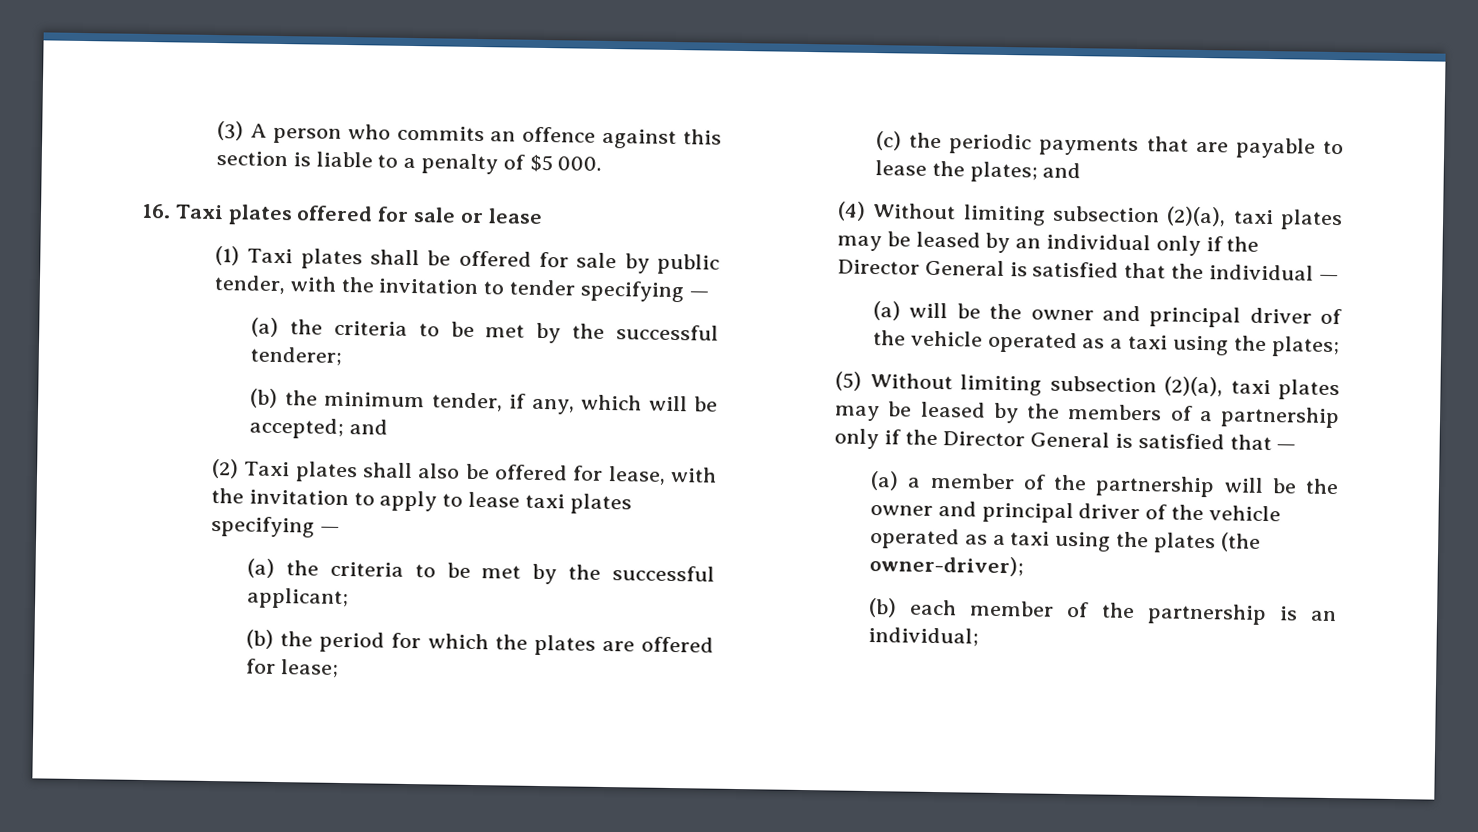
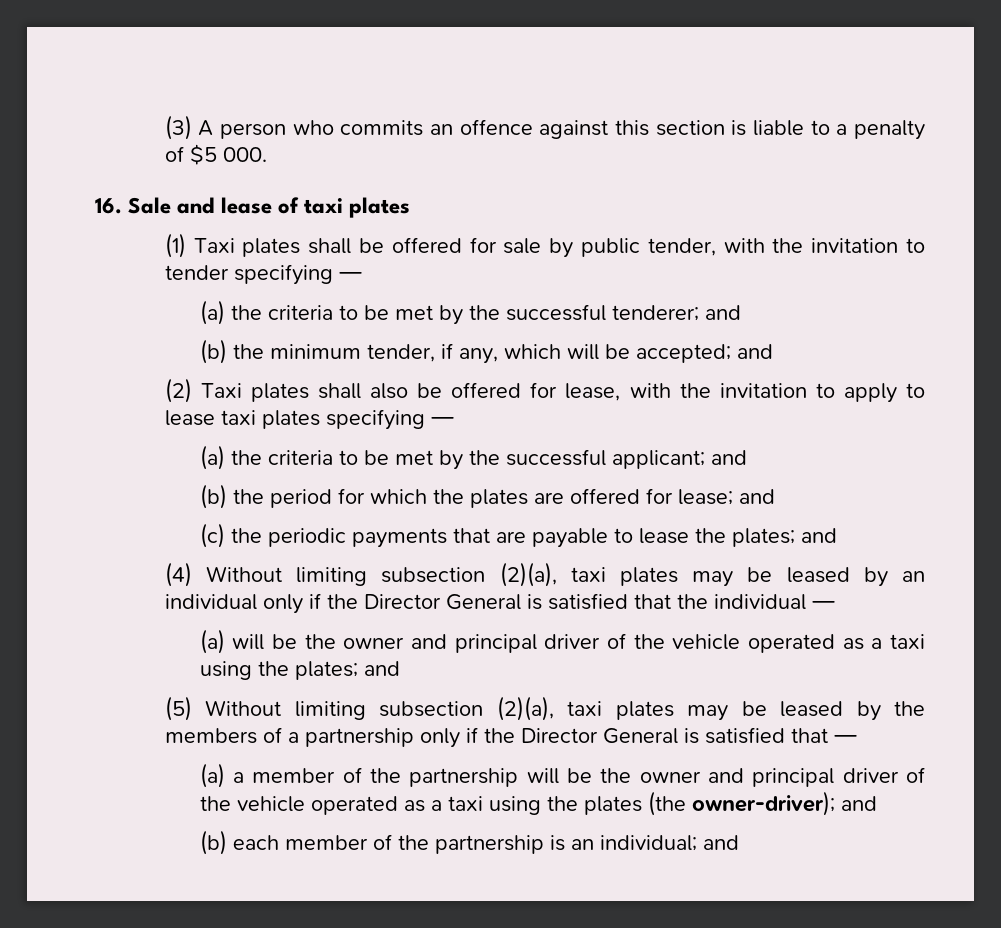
- 16. Taxi plates offered for sale or lease
+ 16. Sale and lease of taxi plates
- (a) the criteria to be met by the successful tenderer;
+ (a) the criteria to be met by the successful tenderer; and
- (a) the criteria to be met by the successful applicant;
+ (a) the criteria to be met by the successful applicant; and
- (b) the period for which the plates are offered for lease;
+ (b) the period for which the plates are offered for lease; and
- (a) will be the owner and principal driver of the vehicle operated as a taxi using the plates;
+ (a) will be the owner and principal driver of the vehicle operated as a taxi using the plates; and
- (a) a member of the partnership will be the owner and principal driver of the vehicle operated as a taxi using the plates (the owner-driver);
+ (a) a member of the partnership will be the owner and principal driver of the vehicle operated as a taxi using the plates (the owner-driver); and
- (b) each member of the partnership is an individual;
+ (b) each member of the partnership is an individual; and

